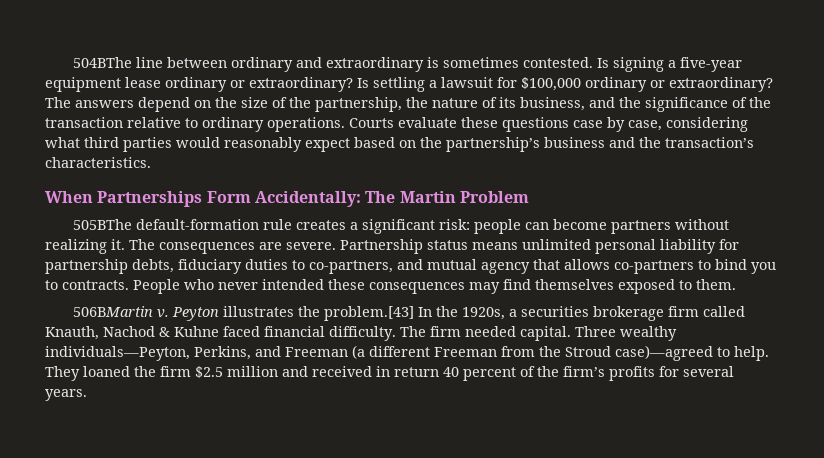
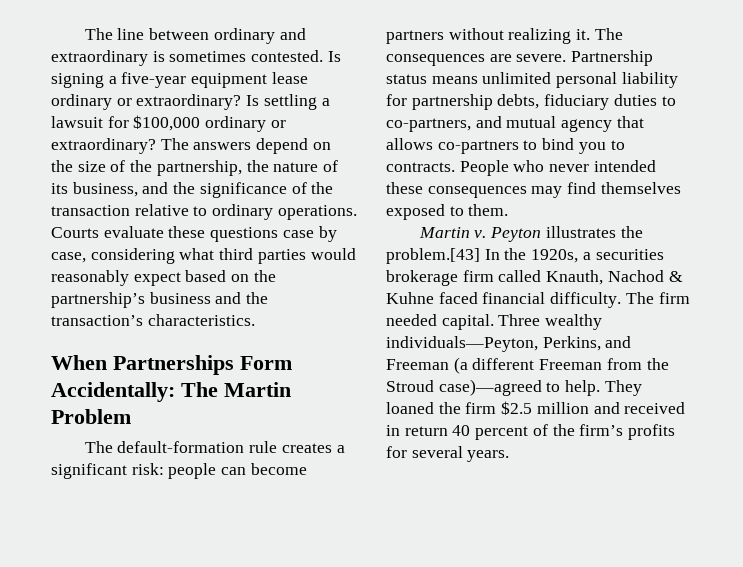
- 504BThe line between ordinary and extraordinary is sometimes contested.
+ The line between ordinary and extraordinary is sometimes contested.
- 505BThe default-formation rule creates a significant risk: people can become partners without realizing it.
+ The default-formation rule creates a significant risk: people can become partners without realizing it.
- 506BMartin v.
+ Martin v.

